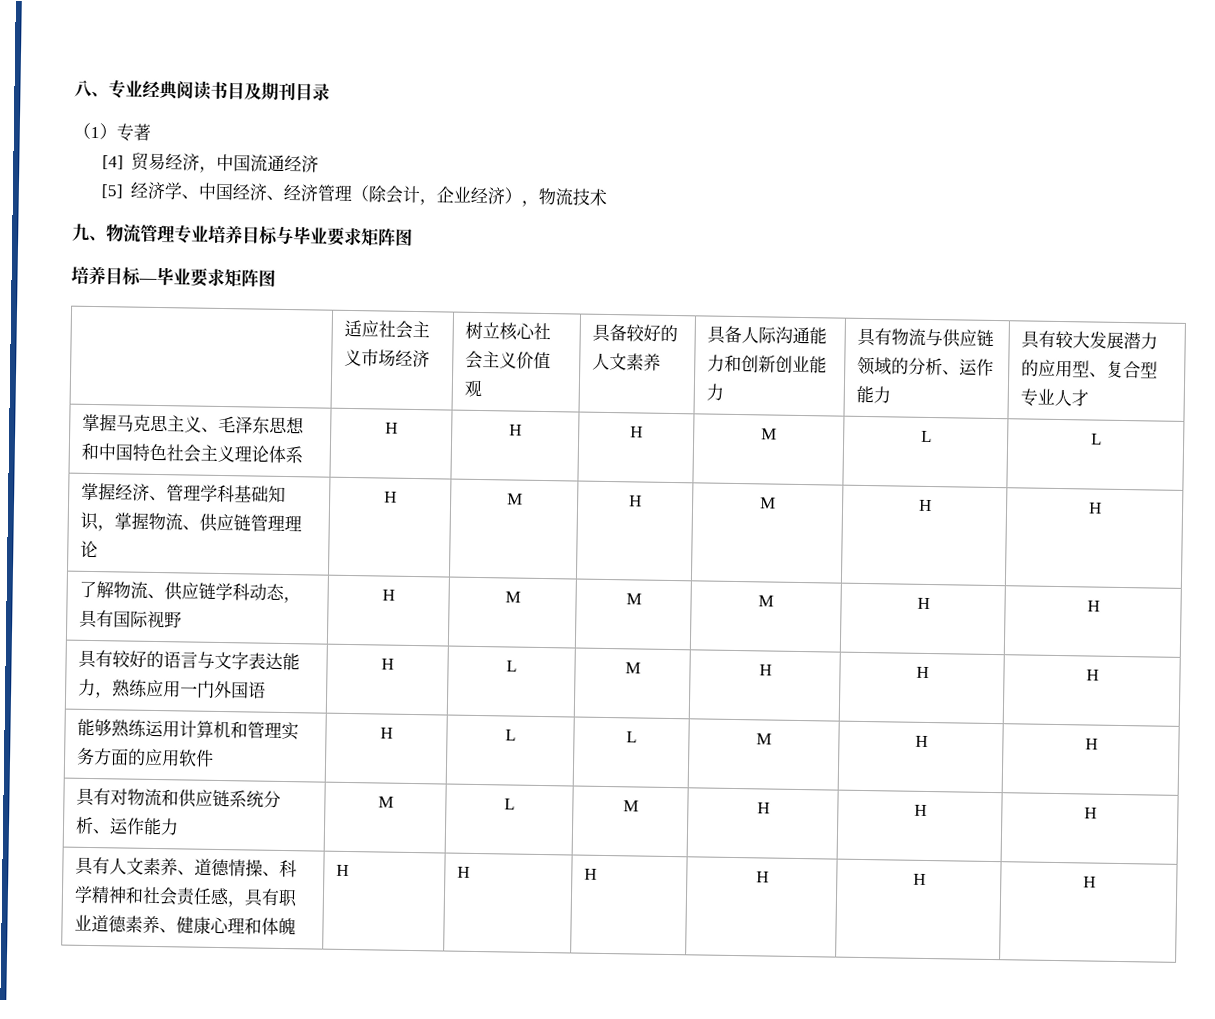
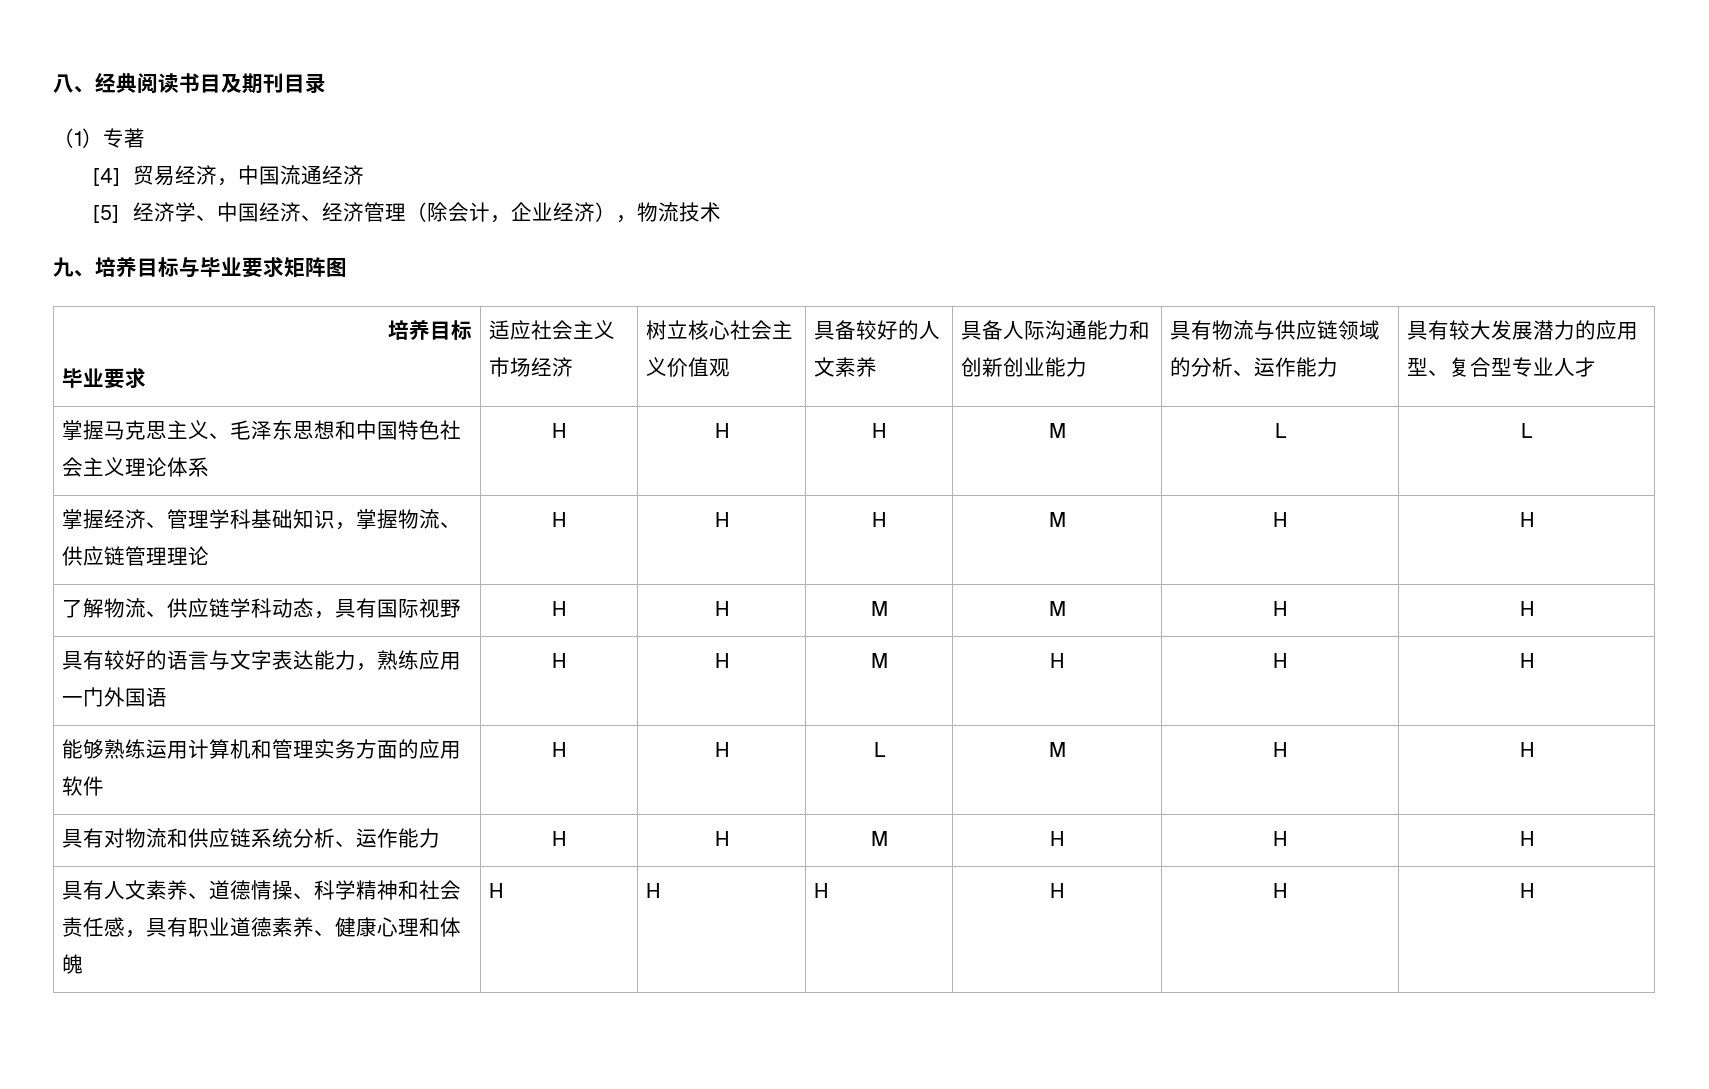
- 八、专业经典阅读书目及期刊目录
+ 八、经典阅读书目及期刊目录
- 九、物流管理专业培养目标与毕业要求矩阵图
- 培养目标—毕业要求矩阵图
+ 九、培养目标与毕业要求矩阵图
+ 培养目标
+ 毕业要求
- 掌握经济、管理学科基础知识，掌握物流、供应链管理理论 | H | M | H | M | H | H
+ 掌握经济、管理学科基础知识，掌握物流、供应链管理理论 | H | H | H | M | H | H
- 了解物流、供应链学科动态，具有国际视野 | H | M | M | M | H | H
+ 了解物流、供应链学科动态，具有国际视野 | H | H | M | M | H | H
- 具有较好的语言与文字表达能力，熟练应用一门外国语 | H | L | M | H | H | H
+ 具有较好的语言与文字表达能力，熟练应用一门外国语 | H | H | M | H | H | H
- 能够熟练运用计算机和管理实务方面的应用软件 | H | L | L | M | H | H
+ 能够熟练运用计算机和管理实务方面的应用软件 | H | H | L | M | H | H
- 具有对物流和供应链系统分析、运作能力 | M | L | M | H | H | H
+ 具有对物流和供应链系统分析、运作能力 | H | H | M | H | H | H

